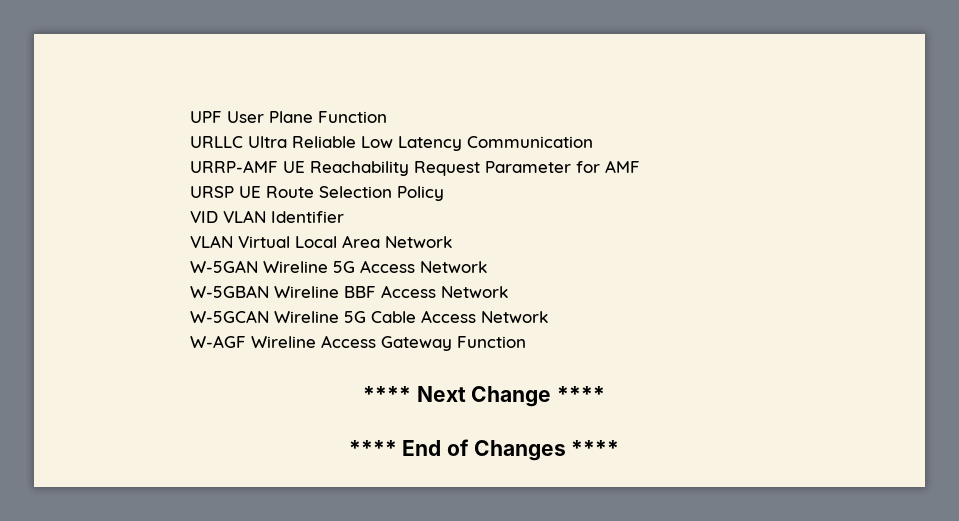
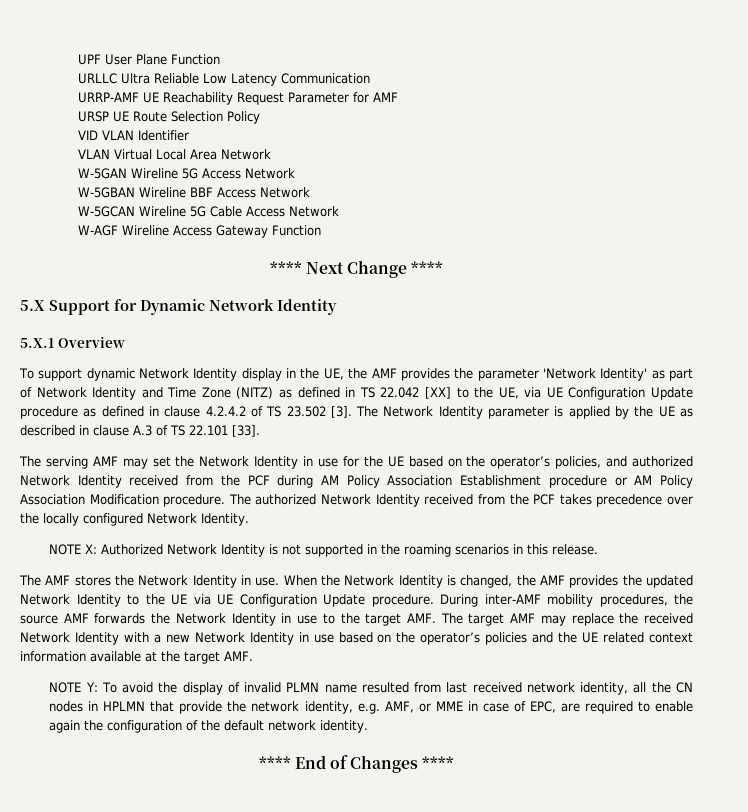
+ 5.X Support for Dynamic Network Identity
+ 5.X.1 Overview
+ To support dynamic Network Identity display in the UE, the AMF provides the parameter 'Network Identity' as part of Network Identity and Time Zone (NITZ) as defined in TS 22.042 [XX] to the UE, via UE Configuration Update procedure as defined in clause 4.2.4.2 of TS 23.502 [3]. The Network Identity parameter is applied by the UE as described in clause A.3 of TS 22.101 [33].
+ The serving AMF may set the Network Identity in use for the UE based on the operator’s policies, and authorized Network Identity received from the PCF during AM Policy Association Establishment procedure or AM Policy Association Modification procedure. The authorized Network Identity received from the PCF takes precedence over the locally configured Network Identity.
+ NOTE X: Authorized Network Identity is not supported in the roaming scenarios in this release.
+ The AMF stores the Network Identity in use. When the Network Identity is changed, the AMF provides the updated Network Identity to the UE via UE Configuration Update procedure. During inter-AMF mobility procedures, the source AMF forwards the Network Identity in use to the target AMF. The target AMF may replace the received Network Identity with a new Network Identity in use based on the operator’s policies and the UE related context information available at the target AMF.
+ NOTE Y: To avoid the display of invalid PLMN name resulted from last received network identity, all the CN nodes in HPLMN that provide the network identity, e.g. AMF, or MME in case of EPC, are required to enable again the configuration of the default network identity.

